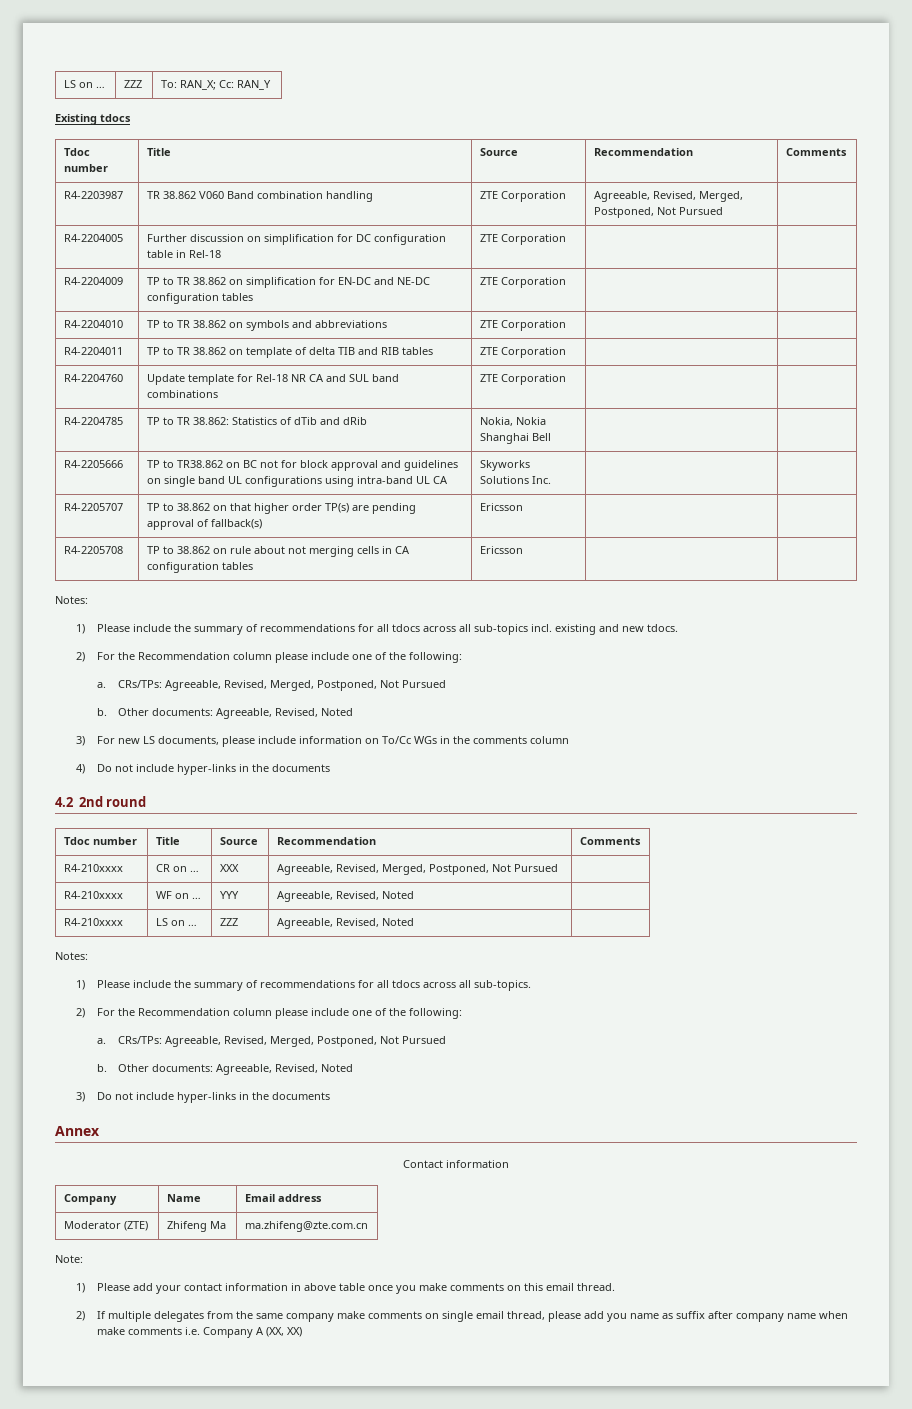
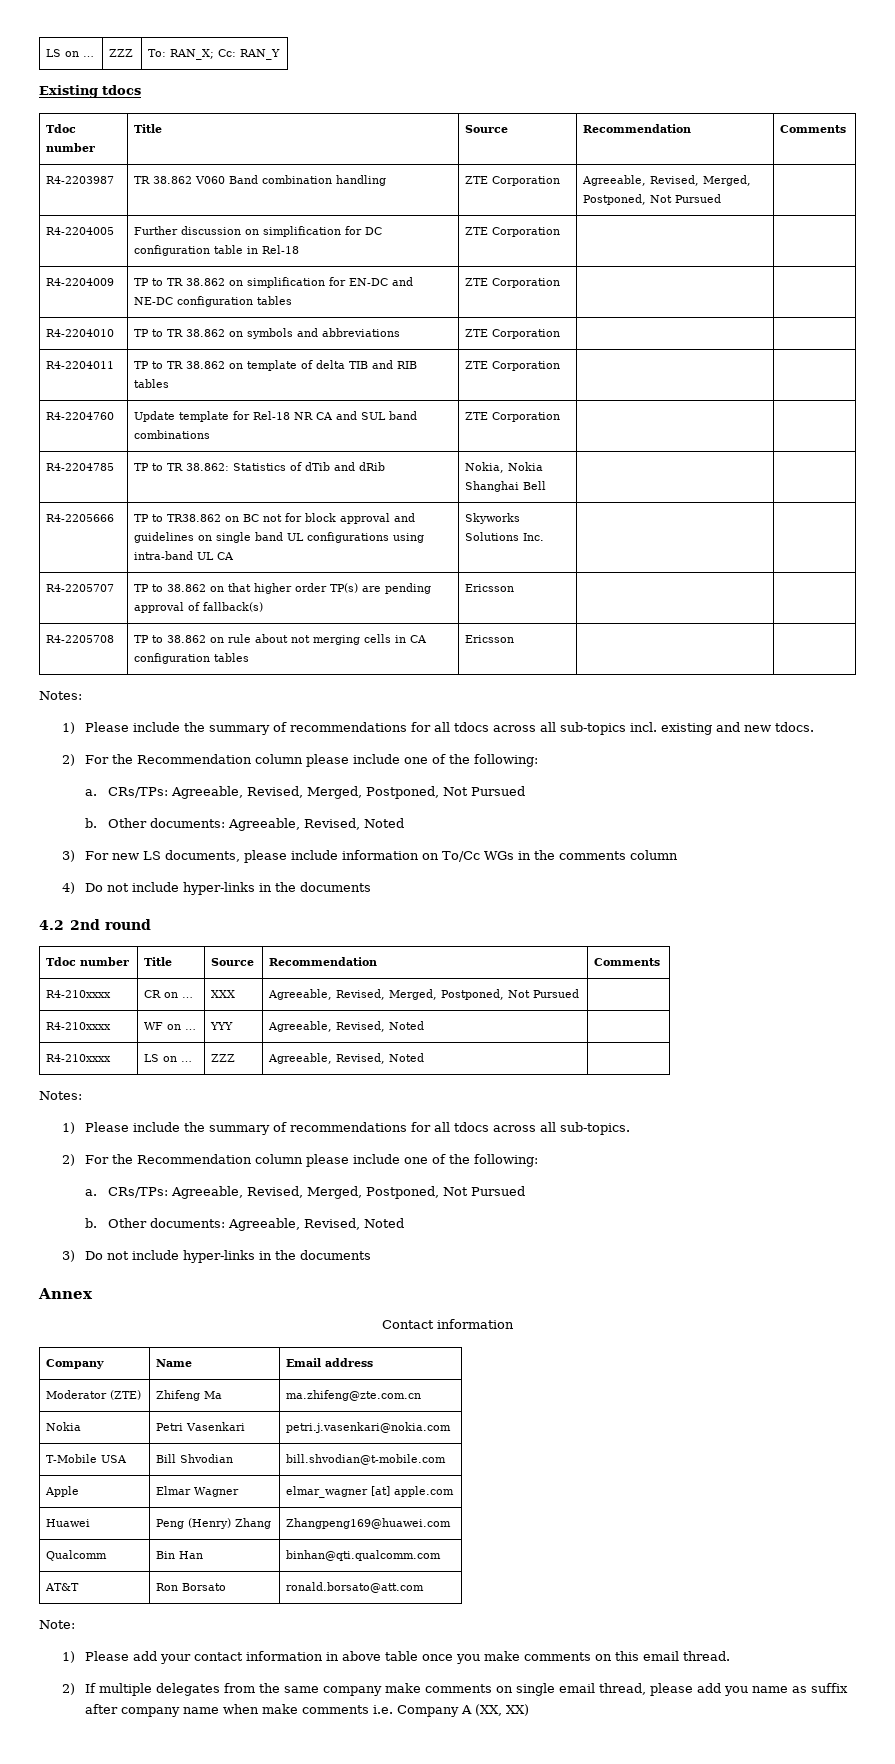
+ Nokia | Petri Vasenkari | petri.j.vasenkari@nokia.com
+ T-Mobile USA | Bill Shvodian | bill.shvodian@t-mobile.com
+ Apple | Elmar Wagner | elmar_wagner [at] apple.com
+ Huawei | Peng (Henry) Zhang | Zhangpeng169@huawei.com
+ Qualcomm | Bin Han | binhan@qti.qualcomm.com
+ AT&T | Ron Borsato | ronald.borsato@att.com

